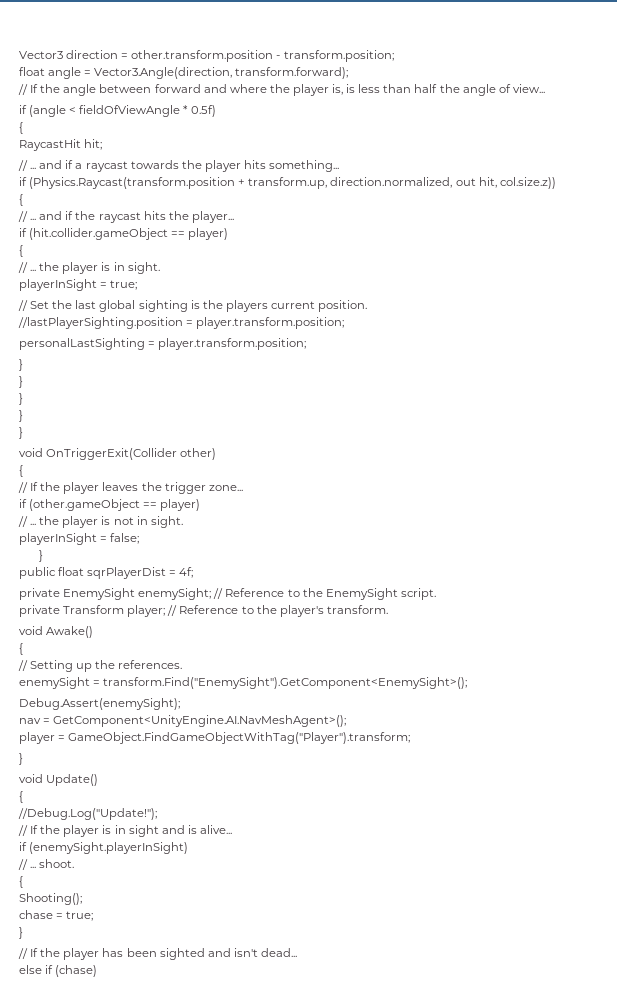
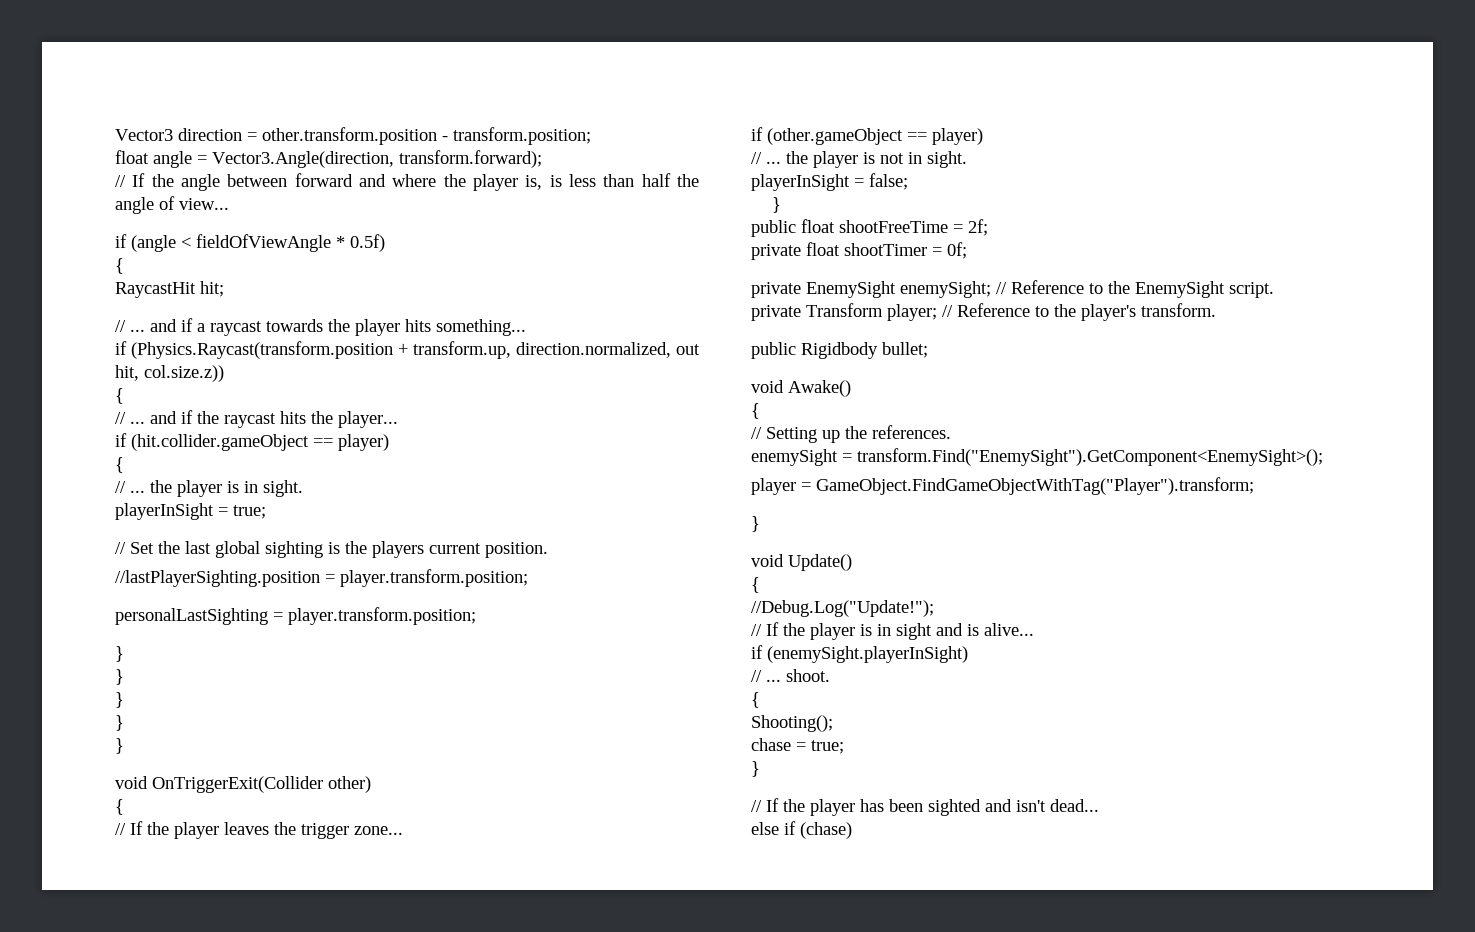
- public float sqrPlayerDist = 4f;
+ public float shootFreeTime = 2f;
+ private float shootTimer = 0f;
+ public Rigidbody bullet;
- Debug.Assert(enemySight);
- nav = GetComponent<UnityEngine.AI.NavMeshAgent>();

